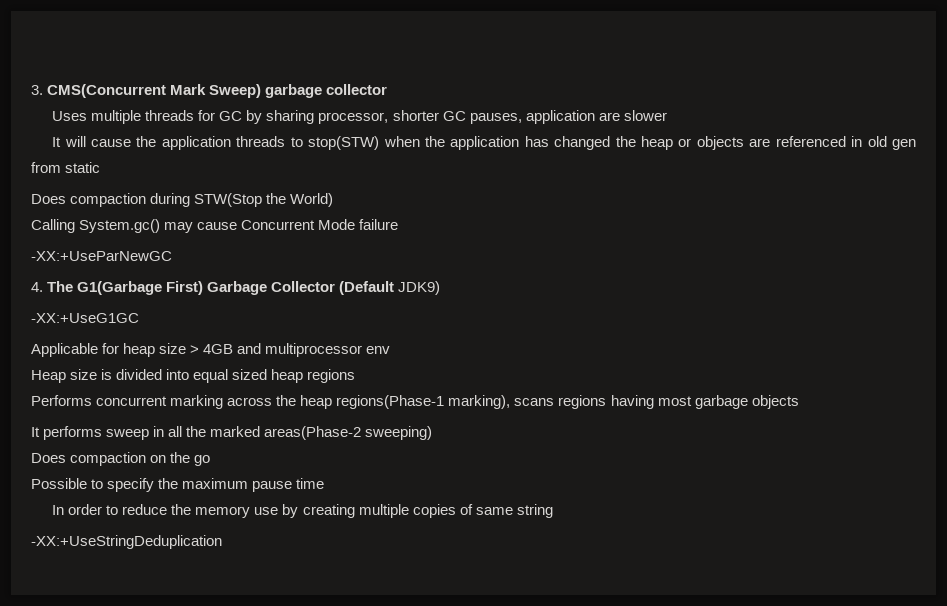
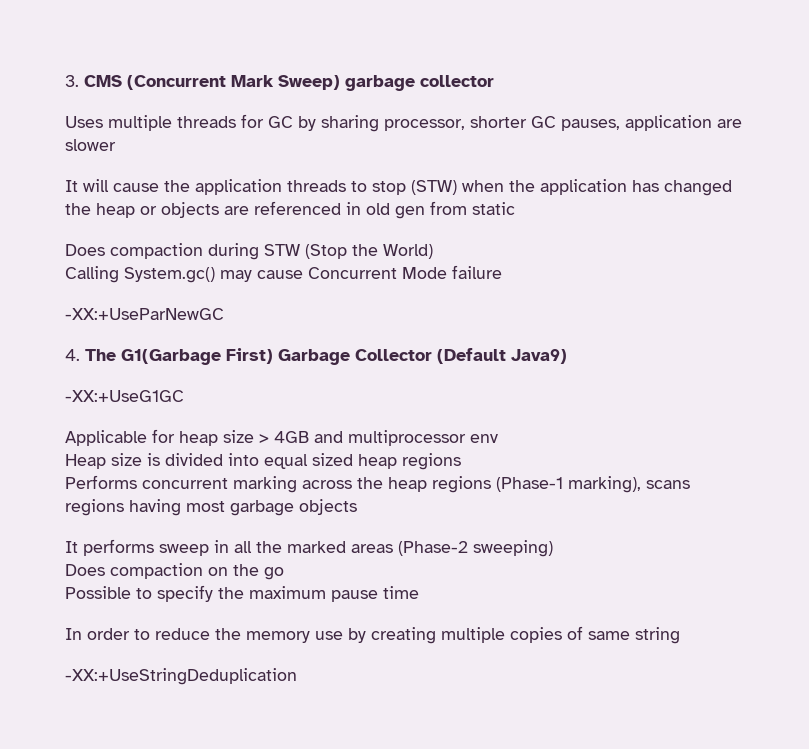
- 3. CMS(Concurrent Mark Sweep) garbage collector
+ 3. CMS (Concurrent Mark Sweep) garbage collector
- It will cause the application threads to stop(STW) when the application has changed the heap or objects are referenced in old gen from static
+ It will cause the application threads to stop (STW) when the application has changed the heap or objects are referenced in old gen from static
- Does compaction during STW(Stop the World)
+ Does compaction during STW (Stop the World)
- 4. The G1(Garbage First) Garbage Collector (Default JDK9)
+ 4. The G1(Garbage First) Garbage Collector (Default Java9)
- Performs concurrent marking across the heap regions(Phase-1 marking), scans regions having most garbage objects
+ Performs concurrent marking across the heap regions (Phase-1 marking), scans regions having most garbage objects
- It performs sweep in all the marked areas(Phase-2 sweeping)
+ It performs sweep in all the marked areas (Phase-2 sweeping)

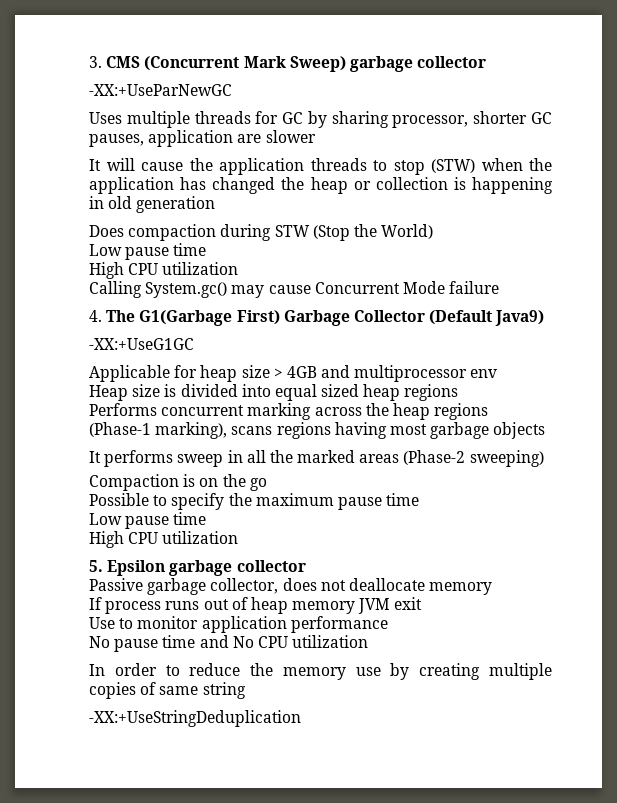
+ -XX:+UseParNewGC
- It will cause the application threads to stop (STW) when the application has changed the heap or objects are referenced in old gen from static
+ It will cause the application threads to stop (STW) when the application has changed the heap or collection is happening in old generation
  Does compaction during STW (Stop the World)
+ Low pause time
+ High CPU utilization
- -XX:+UseParNewGC
- Does compaction on the go
+ Compaction is on the go
  Possible to specify the maximum pause time
+ Low pause time
+ High CPU utilization
+ 5. Epsilon garbage collector
+ Passive garbage collector, does not deallocate memory
+ If process runs out of heap memory JVM exit
+ Use to monitor application performance
+ No pause time and No CPU utilization

